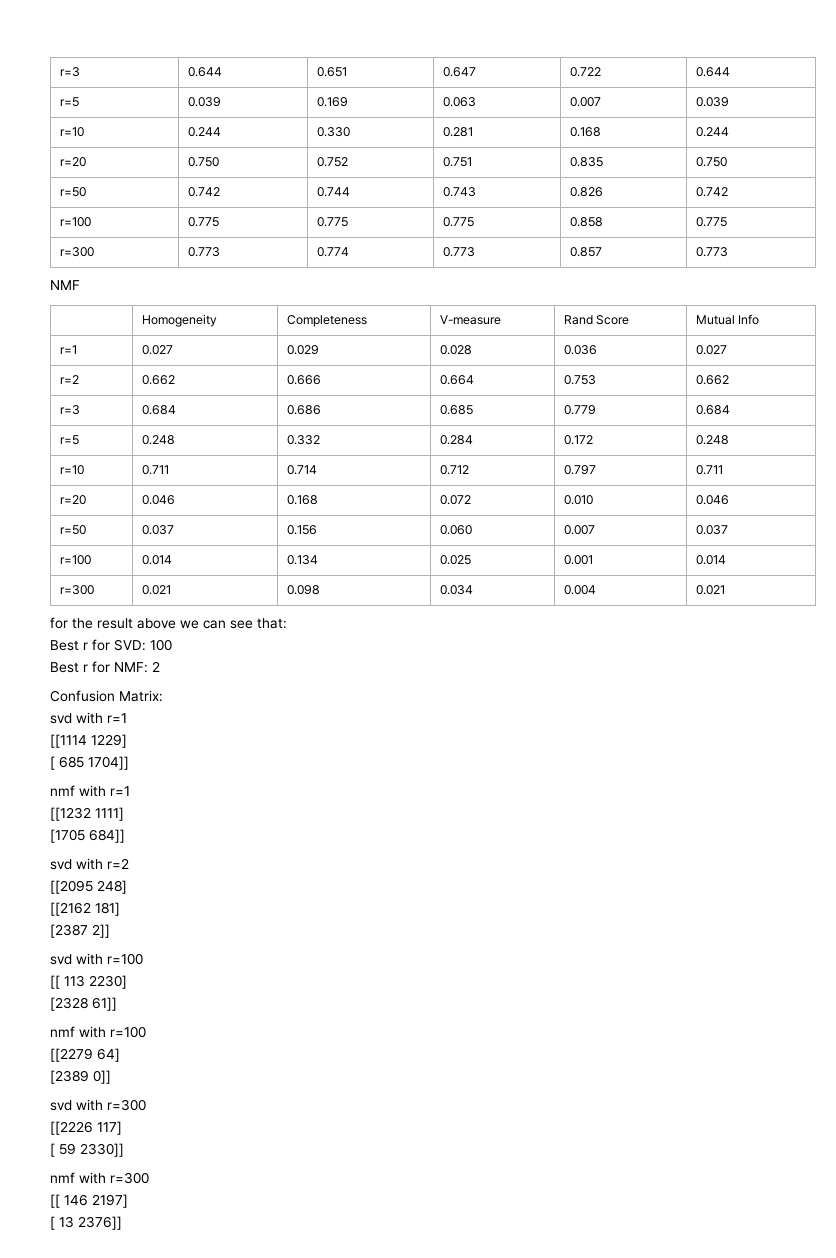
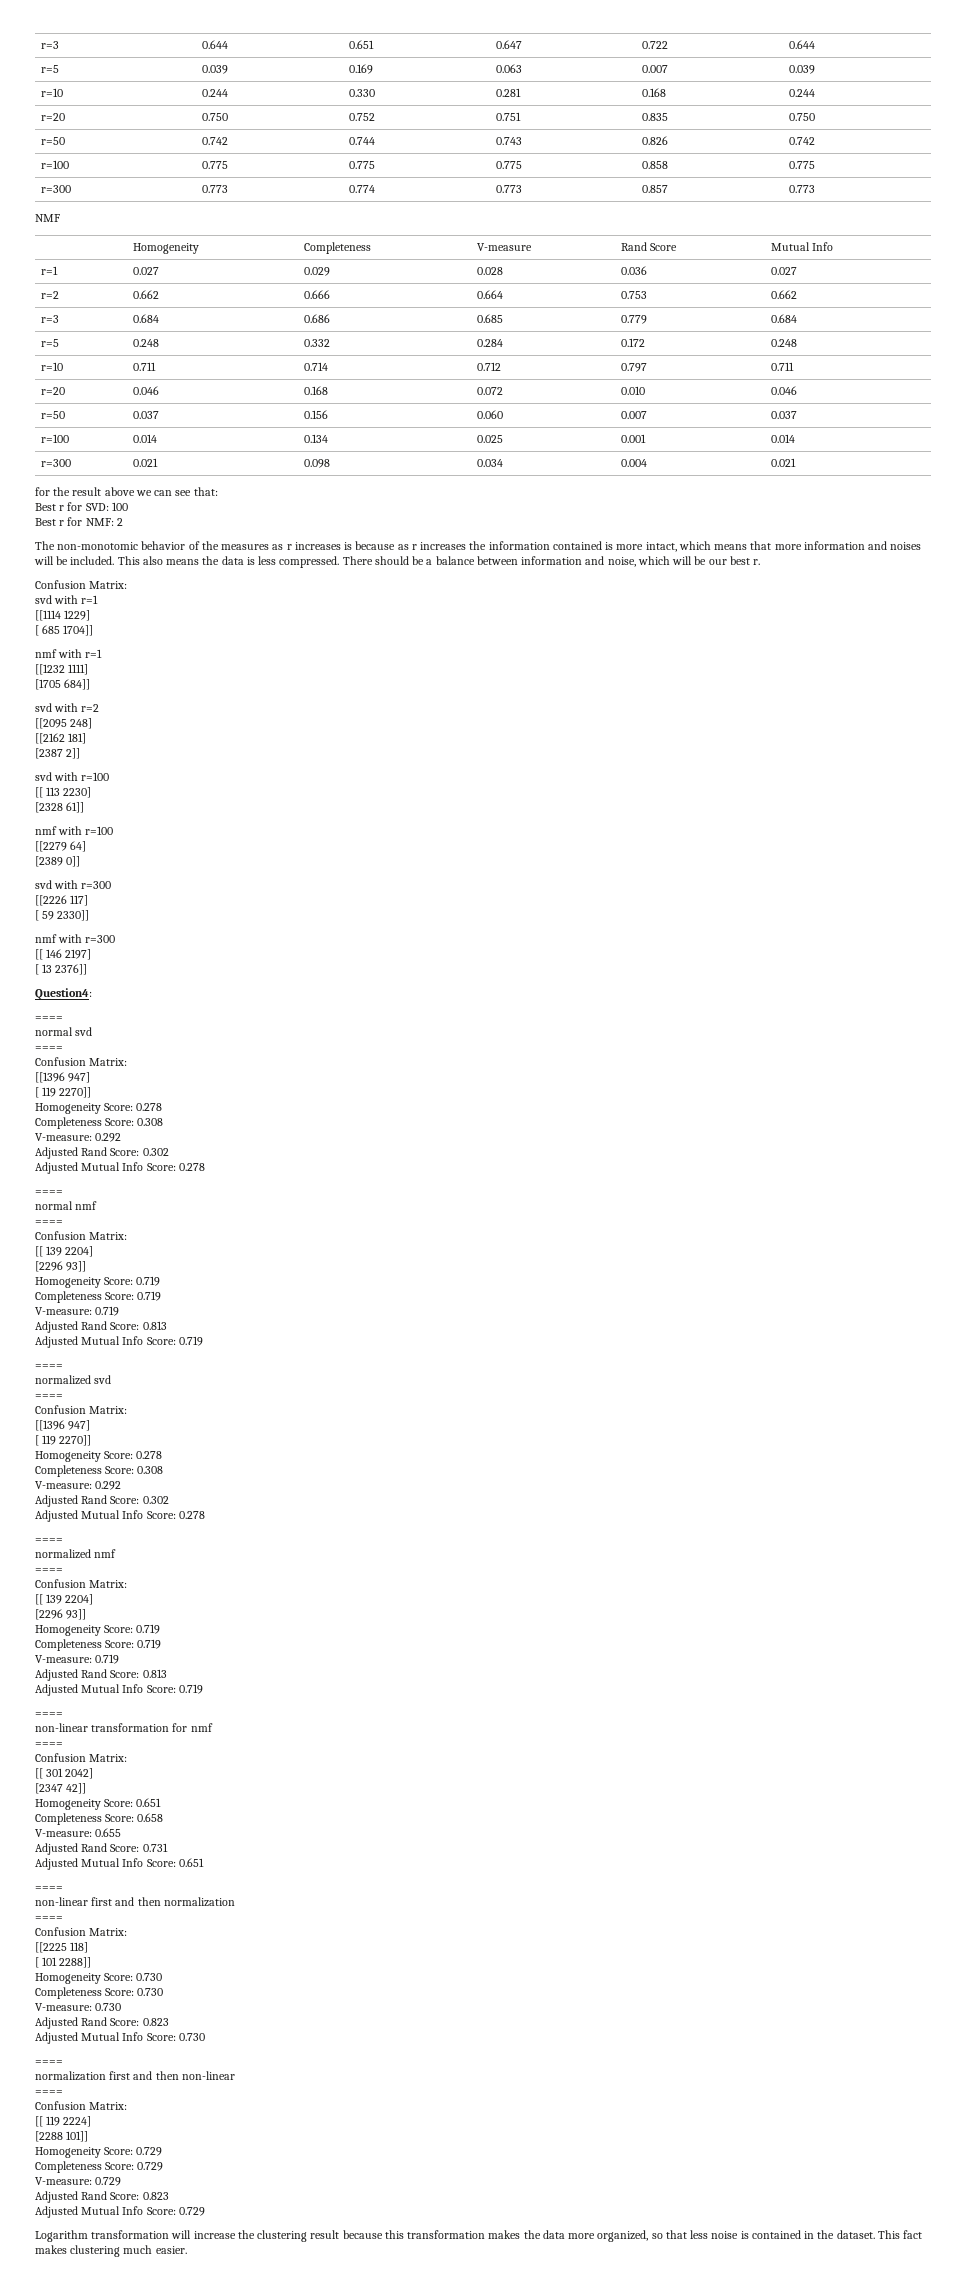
+ The non-monotomic behavior of the measures as r increases is because as r increases the information contained is more intact, which means that more information and noises will be included. This also means the data is less compressed. There should be a balance between information and noise, which will be our best r.
+ Question4:
+ ====
+ normal svd
+ ====
+ Confusion Matrix:
+ [[1396 947]
+ [ 119 2270]]
+ Homogeneity Score: 0.278
+ Completeness Score: 0.308
+ V-measure: 0.292
+ Adjusted Rand Score: 0.302
+ Adjusted Mutual Info Score: 0.278
+ ====
+ normal nmf
+ ====
+ Confusion Matrix:
+ [[ 139 2204]
+ [2296 93]]
+ Homogeneity Score: 0.719
+ Completeness Score: 0.719
+ V-measure: 0.719
+ Adjusted Rand Score: 0.813
+ Adjusted Mutual Info Score: 0.719
+ ====
+ normalized svd
+ ====
+ Confusion Matrix:
+ [[1396 947]
+ [ 119 2270]]
+ Homogeneity Score: 0.278
+ Completeness Score: 0.308
+ V-measure: 0.292
+ Adjusted Rand Score: 0.302
+ Adjusted Mutual Info Score: 0.278
+ ====
+ normalized nmf
+ ====
+ Confusion Matrix:
+ [[ 139 2204]
+ [2296 93]]
+ Homogeneity Score: 0.719
+ Completeness Score: 0.719
+ V-measure: 0.719
+ Adjusted Rand Score: 0.813
+ Adjusted Mutual Info Score: 0.719
+ ====
+ non-linear transformation for nmf
+ ====
+ Confusion Matrix:
+ [[ 301 2042]
+ [2347 42]]
+ Homogeneity Score: 0.651
+ Completeness Score: 0.658
+ V-measure: 0.655
+ Adjusted Rand Score: 0.731
+ Adjusted Mutual Info Score: 0.651
+ ====
+ non-linear first and then normalization
+ ====
+ Confusion Matrix:
+ [[2225 118]
+ [ 101 2288]]
+ Homogeneity Score: 0.730
+ Completeness Score: 0.730
+ V-measure: 0.730
+ Adjusted Rand Score: 0.823
+ Adjusted Mutual Info Score: 0.730
+ ====
+ normalization first and then non-linear
+ ====
+ Confusion Matrix:
+ [[ 119 2224]
+ [2288 101]]
+ Homogeneity Score: 0.729
+ Completeness Score: 0.729
+ V-measure: 0.729
+ Adjusted Rand Score: 0.823
+ Adjusted Mutual Info Score: 0.729
+ Logarithm transformation will increase the clustering result because this transformation makes the data more organized, so that less noise is contained in the dataset. This fact makes clustering much easier.

